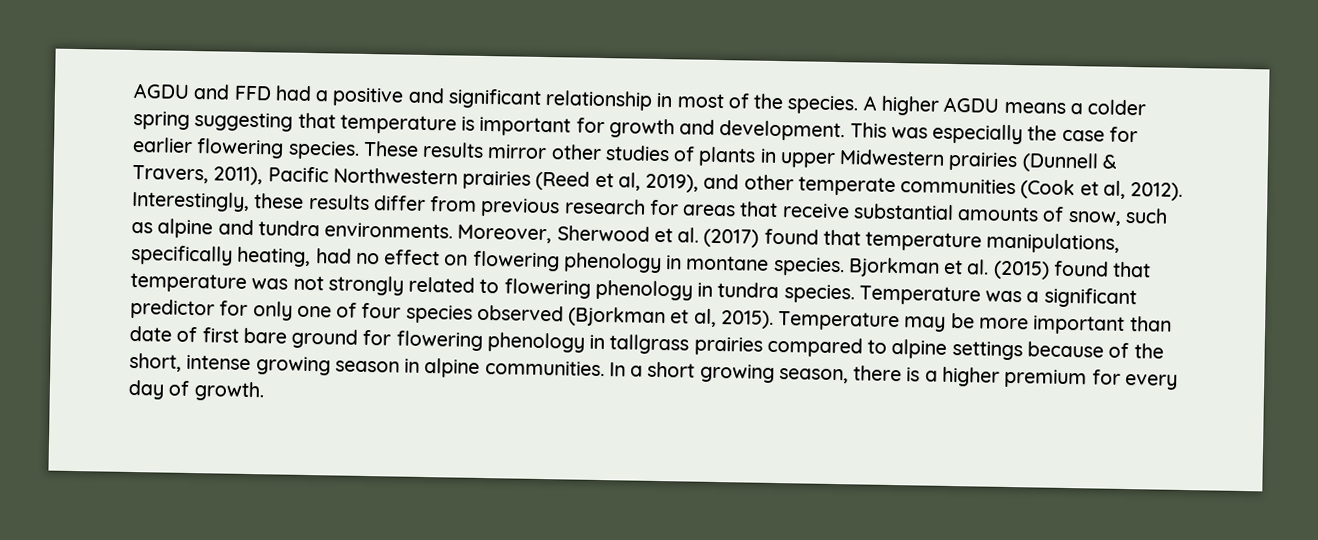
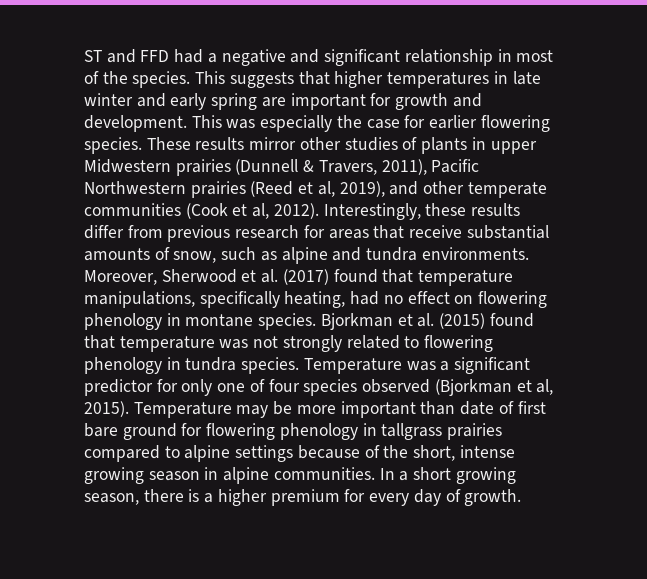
- AGDU and FFD had a positive and significant relationship in most of the species.
+ ST and FFD had a negative and significant relationship in most of the species.
- A higher AGDU means a colder spring suggesting that temperature is important for growth and development.
+ This suggests that higher temperatures in late winter and early spring are important for growth and development.

